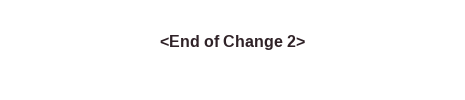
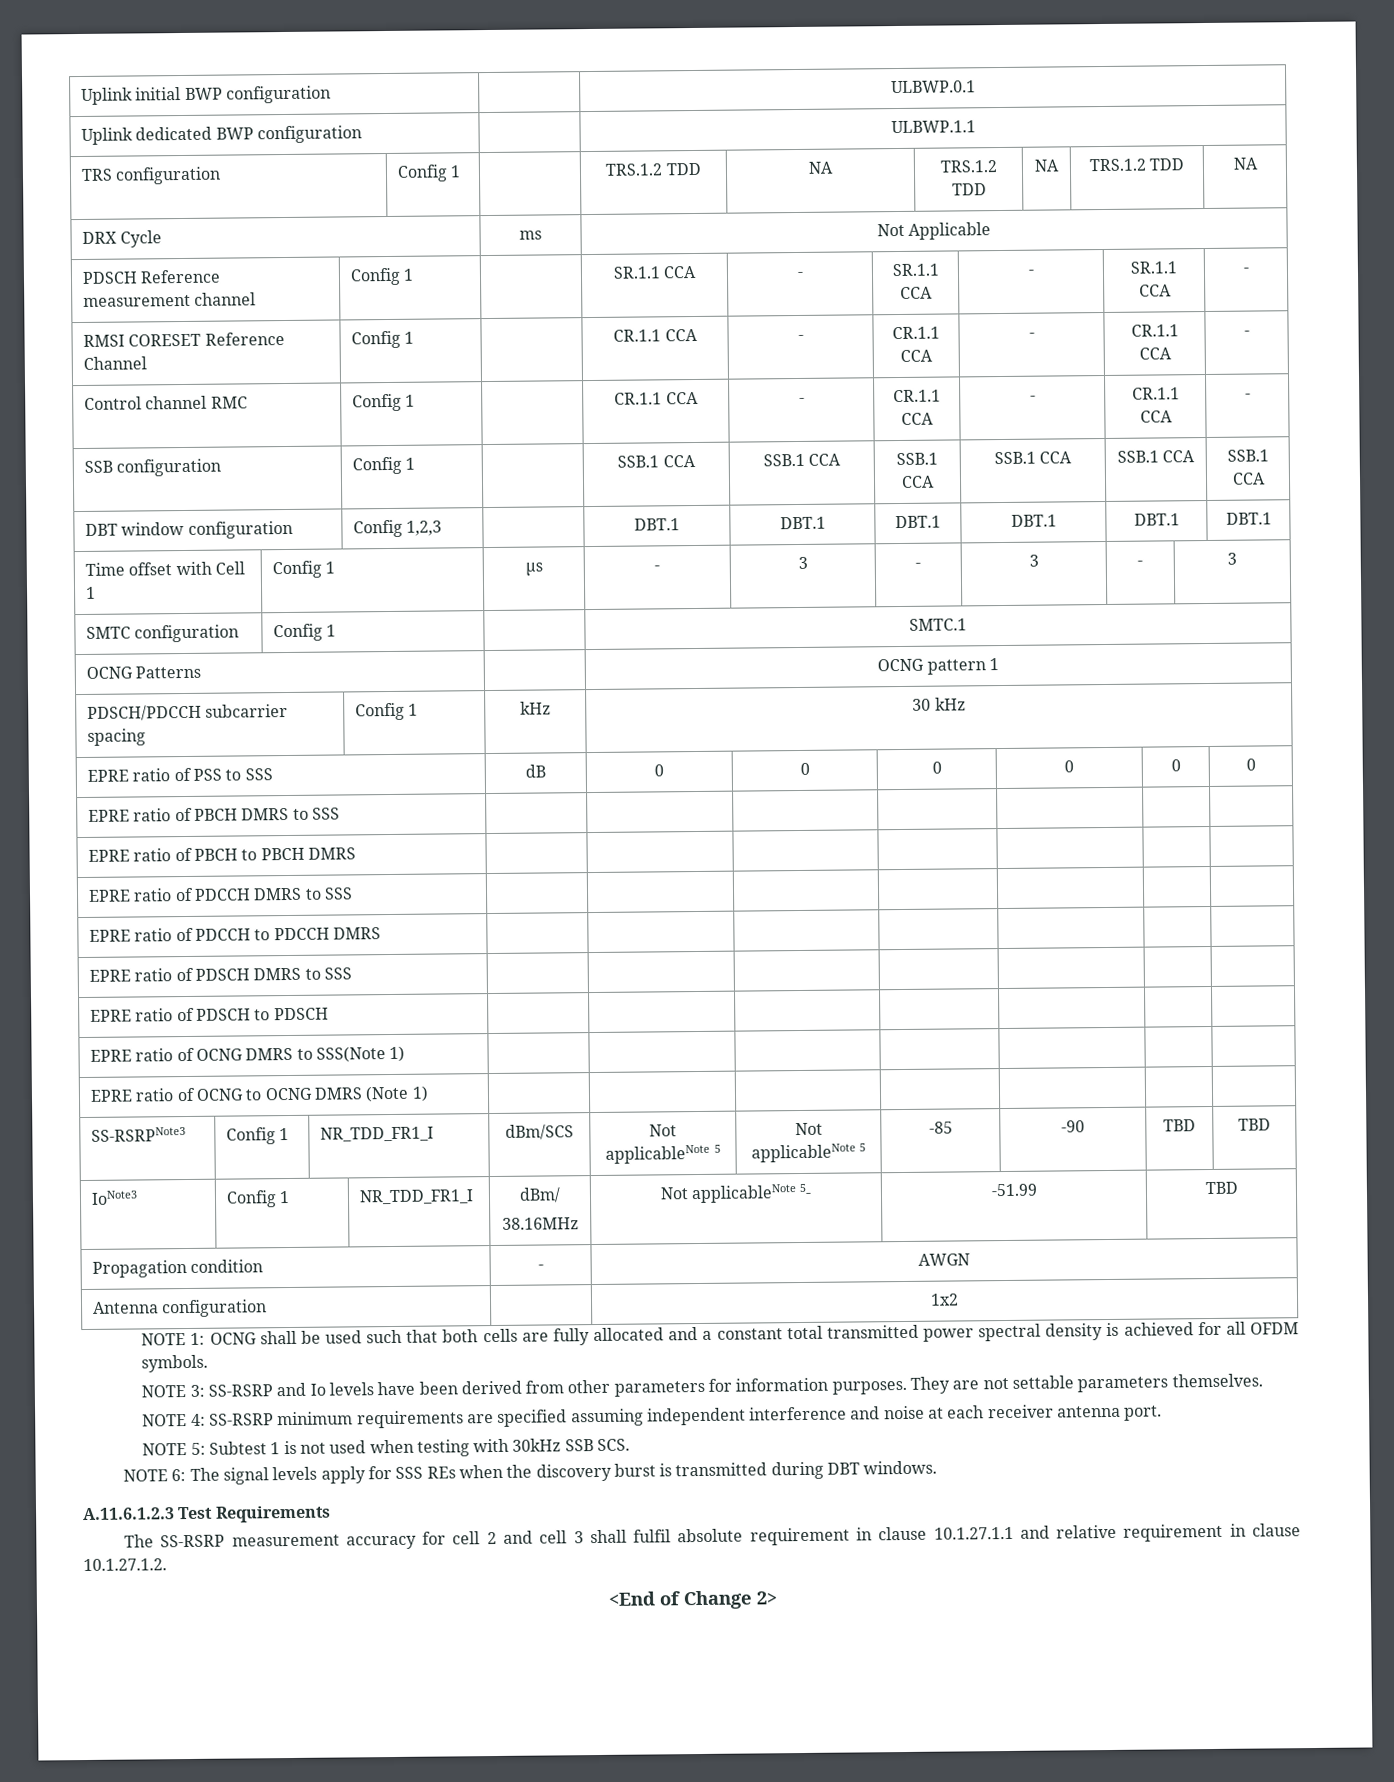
+ Uplink initial BWP configuration | | ULBWP.0.1
+ Uplink dedicated BWP configuration | | ULBWP.1.1
+ TRS configuration | Config 1 | | TRS.1.2 TDD | NA | TRS.1.2 TDD | NA | TRS.1.2 TDD | NA
+ DRX Cycle | ms | Not Applicable
+ PDSCH Reference measurement channel | Config 1 | | SR.1.1 CCA | - | SR.1.1 CCA | - | SR.1.1 CCA | -
+ RMSI CORESET Reference Channel | Config 1 | | CR.1.1 CCA | - | CR.1.1 CCA | - | CR.1.1 CCA | -
+ Control channel RMC | Config 1 | | CR.1.1 CCA | - | CR.1.1 CCA | - | CR.1.1 CCA | -
+ SSB configuration | Config 1 | | SSB.1 CCA | SSB.1 CCA | SSB.1 CCA | SSB.1 CCA | SSB.1 CCA | SSB.1 CCA
+ DBT window configuration | Config 1,2,3 | | DBT.1 | DBT.1 | DBT.1 | DBT.1 | DBT.1 | DBT.1
+ Time offset with Cell 1 | Config 1 | μs | - | 3 | - | 3 | - | 3
+ SMTC configuration | Config 1 | | SMTC.1
+ OCNG Patterns | | OCNG pattern 1
+ PDSCH/PDCCH subcarrier spacing | Config 1 | kHz | 30 kHz
+ EPRE ratio of PSS to SSS | dB | 0 | 0 | 0 | 0 | 0 | 0
+ EPRE ratio of PBCH DMRS to SSS | | | | | | |
+ EPRE ratio of PBCH to PBCH DMRS | | | | | | |
+ EPRE ratio of PDCCH DMRS to SSS | | | | | | |
+ EPRE ratio of PDCCH to PDCCH DMRS | | | | | | |
+ EPRE ratio of PDSCH DMRS to SSS | | | | | | |
+ EPRE ratio of PDSCH to PDSCH | | | | | | |
+ EPRE ratio of OCNG DMRS to SSS(Note 1) | | | | | | |
+ EPRE ratio of OCNG to OCNG DMRS (Note 1) | | | | | | |
+ SS-RSRPNote3 | Config 1 | NR_TDD_FR1_I | dBm/SCS | Not applicableNote 5 | Not applicableNote 5 | -85 | -90 | TBD | TBD
+ IoNote3 | Config 1 | NR_TDD_FR1_I | dBm/
+ 38.16MHz | Not applicableNote 5- | -51.99 | TBD
+ Propagation condition | - | AWGN
+ Antenna configuration | | 1x2
+ NOTE 1: OCNG shall be used such that both cells are fully allocated and a constant total transmitted power spectral density is achieved for all OFDM symbols.
+ NOTE 3: SS-RSRP and Io levels have been derived from other parameters for information purposes. They are not settable parameters themselves.
+ NOTE 4: SS-RSRP minimum requirements are specified assuming independent interference and noise at each receiver antenna port.
+ NOTE 5: Subtest 1 is not used when testing with 30kHz SSB SCS.
+ NOTE 6: The signal levels apply for SSS REs when the discovery burst is transmitted during DBT windows.
+ A.11.6.1.2.3 Test Requirements
+ The SS-RSRP measurement accuracy for cell 2 and cell 3 shall fulfil absolute requirement in clause 10.1.27.1.1 and relative requirement in clause 10.1.27.1.2.

